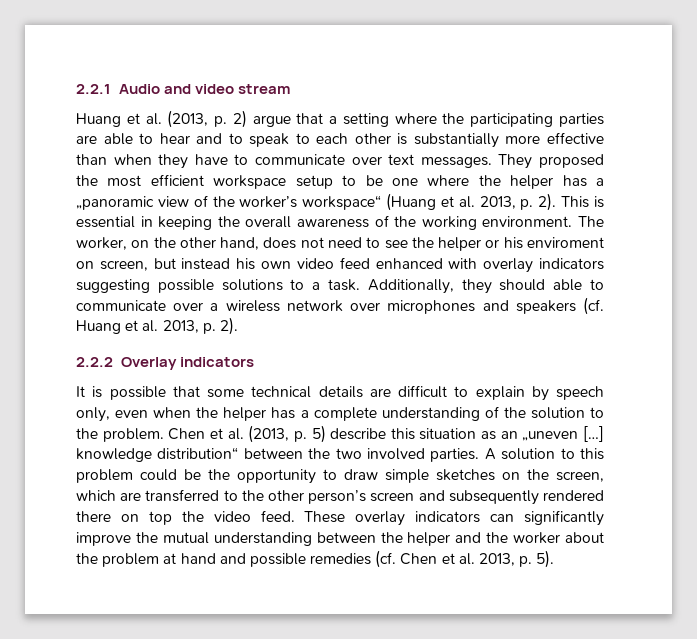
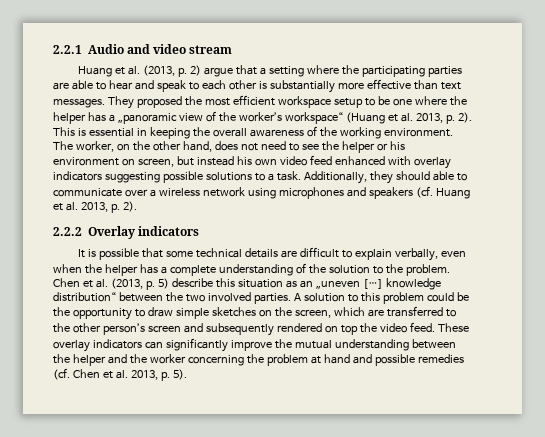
- Huang et al. (2013, p. 2) argue that a setting where the participating parties are able to hear and to speak to each other is substantially more effective than when they have to communicate over text messages.
+ Huang et al. (2013, p. 2) argue that a setting where the participating parties are able to hear and speak to each other is substantially more effective than text messages.
- The worker, on the other hand, does not need to see the helper or his enviroment on screen, but instead his own video feed enhanced with overlay indicators suggesting possible solutions to a task.
+ The worker, on the other hand, does not need to see the helper or his environment on screen, but instead his own video feed enhanced with overlay indicators suggesting possible solutions to a task.
- Additionally, they should able to communicate over a wireless network over microphones and speakers (cf. Huang et al. 2013, p. 2).
+ Additionally, they should able to communicate over a wireless network using microphones and speakers (cf. Huang et al. 2013, p. 2).
- It is possible that some technical details are difficult to explain by speech only, even when the helper has a complete understanding of the solution to the problem.
+ It is possible that some technical details are difficult to explain verbally, even when the helper has a complete understanding of the solution to the problem.
- A solution to this problem could be the opportunity to draw simple sketches on the screen, which are transferred to the other person’s screen and subsequently rendered there on top the video feed.
+ A solution to this problem could be the opportunity to draw simple sketches on the screen, which are transferred to the other person’s screen and subsequently rendered on top the video feed.
- These overlay indicators can significantly improve the mutual understanding between the helper and the worker about the problem at hand and possible remedies (cf. Chen et al. 2013, p. 5).
+ These overlay indicators can significantly improve the mutual understanding between the helper and the worker concerning the problem at hand and possible remedies (cf. Chen et al. 2013, p. 5).

